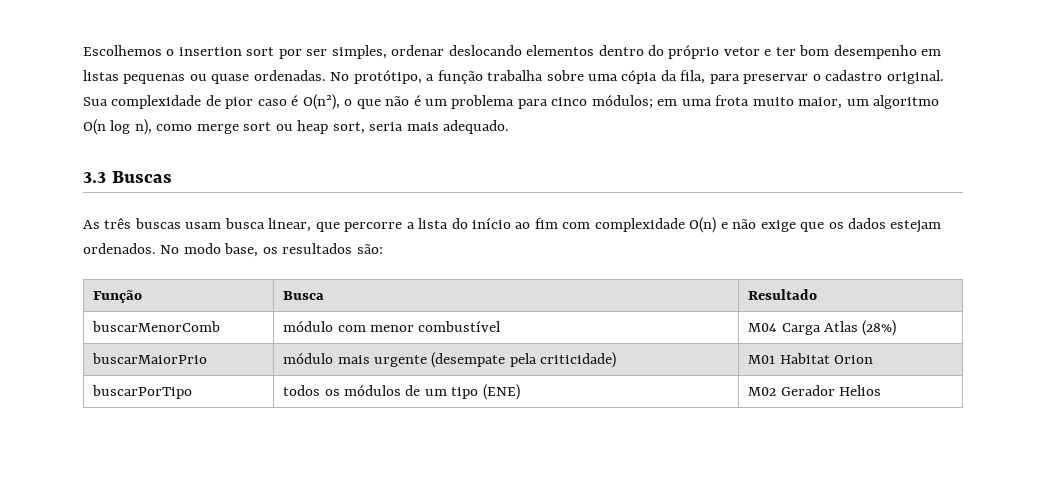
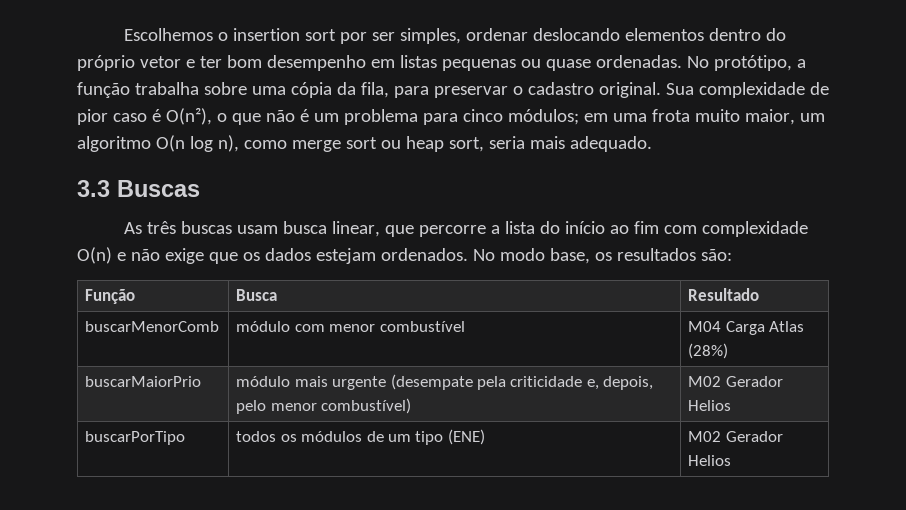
- buscarMaiorPrio | módulo mais urgente (desempate pela criticidade) | M01 Habitat Orion
+ buscarMaiorPrio | módulo mais urgente (desempate pela criticidade e, depois, pelo menor combustível) | M02 Gerador Helios

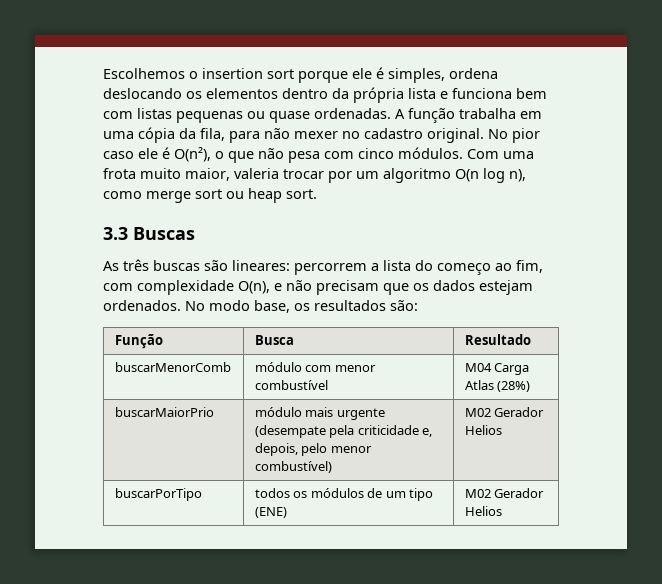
- Escolhemos o insertion sort por ser simples, ordenar deslocando elementos dentro do próprio vetor e ter bom desempenho em listas pequenas ou quase ordenadas.
+ Escolhemos o insertion sort porque ele é simples, ordena deslocando os elementos dentro da própria lista e funciona bem com listas pequenas ou quase ordenadas.
- No protótipo, a função trabalha sobre uma cópia da fila, para preservar o cadastro original. Sua complexidade de pior caso é O(n²), o que não é um problema para cinco módulos; em uma frota muito maior, um algoritmo O(n log n), como merge sort ou heap sort, seria mais adequado.
+ A função trabalha em uma cópia da fila, para não mexer no cadastro original. No pior caso ele é O(n²), o que não pesa com cinco módulos. Com uma frota muito maior, valeria trocar por um algoritmo O(n log n), como merge sort ou heap sort.
- As três buscas usam busca linear, que percorre a lista do início ao fim com complexidade O(n) e não exige que os dados estejam ordenados.
+ As três buscas são lineares: percorrem a lista do começo ao fim, com complexidade O(n), e não precisam que os dados estejam ordenados.

